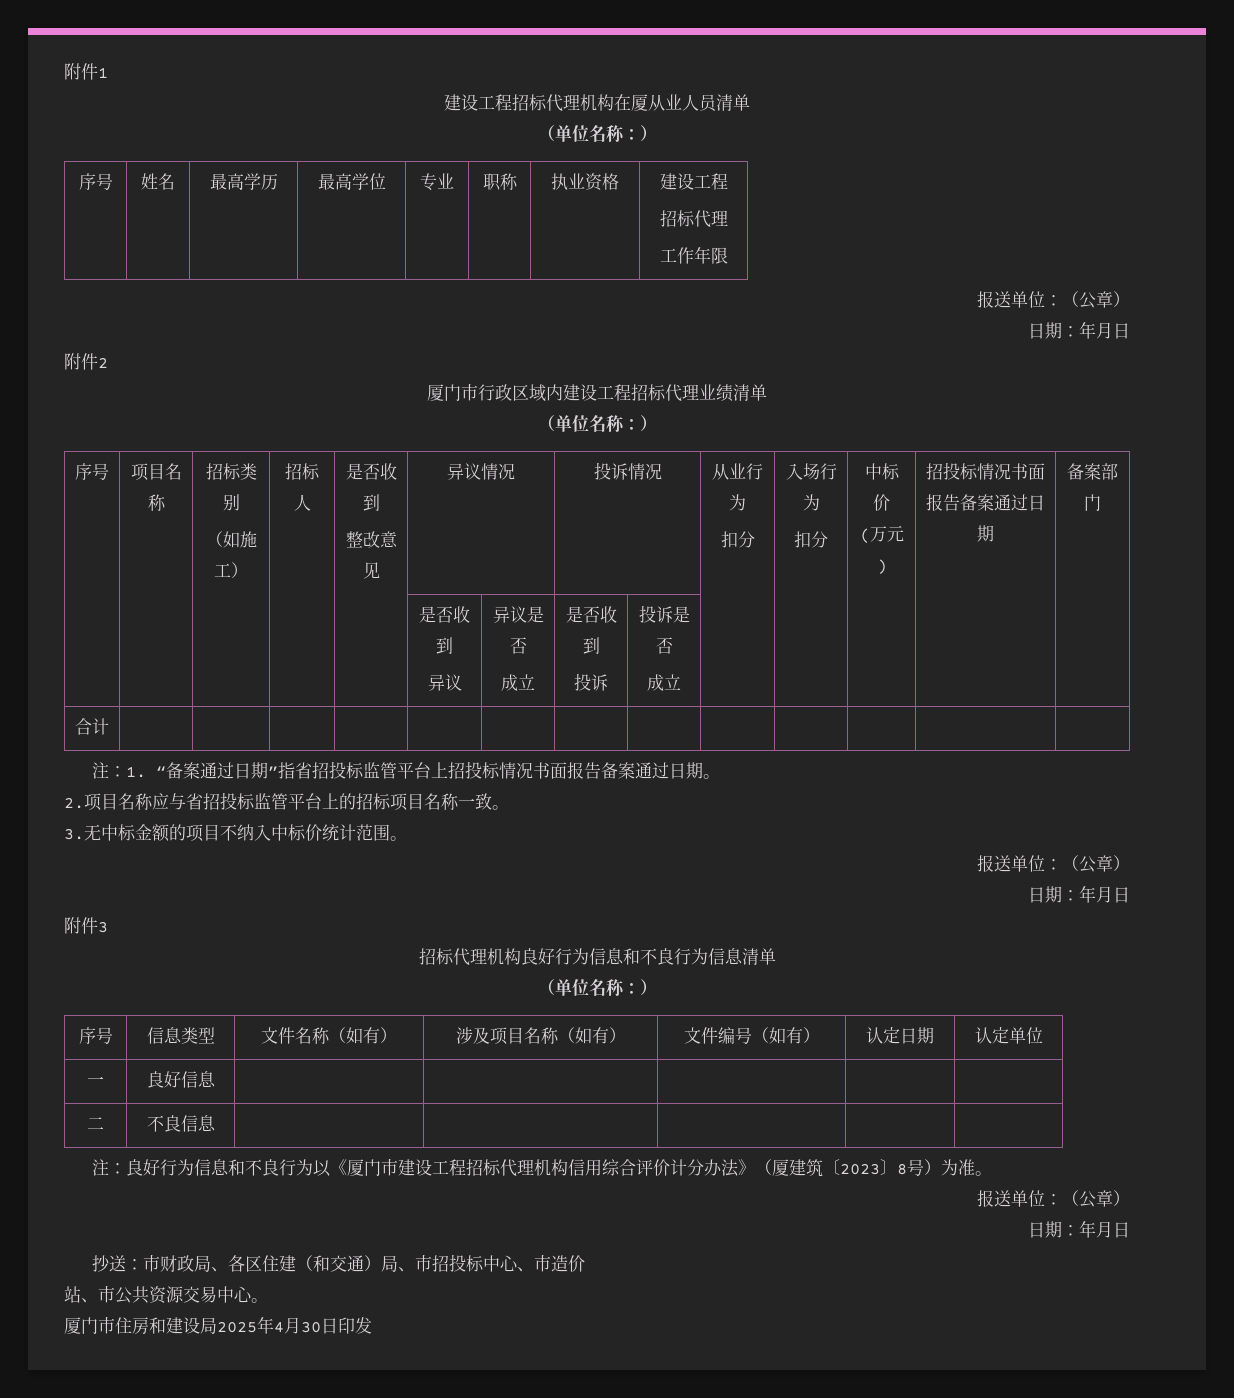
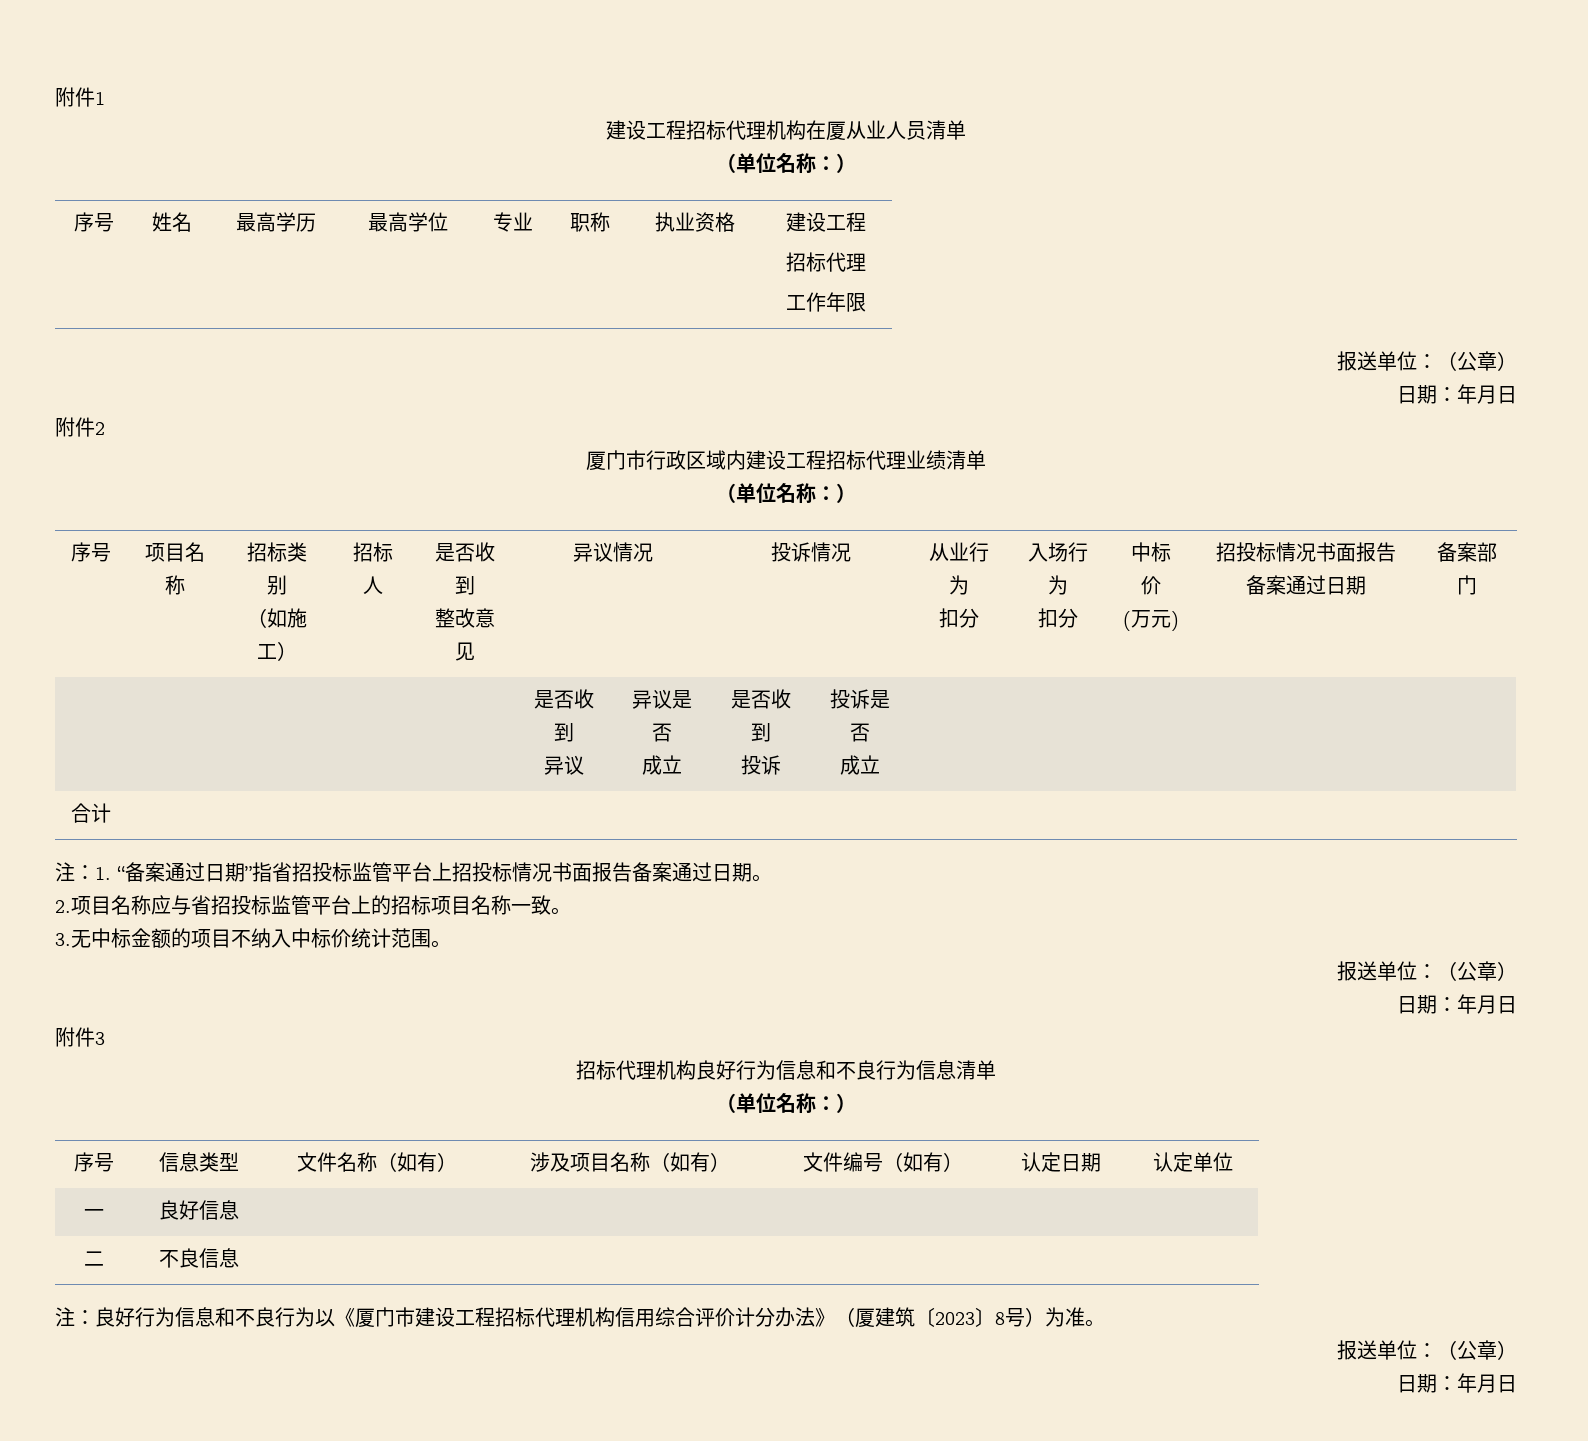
- 抄送：市财政局、各区住建（和交通）局、市招投标中心、市造价
- 站、市公共资源交易中心。
- 厦门市住房和建设局2025年4月30日印发

